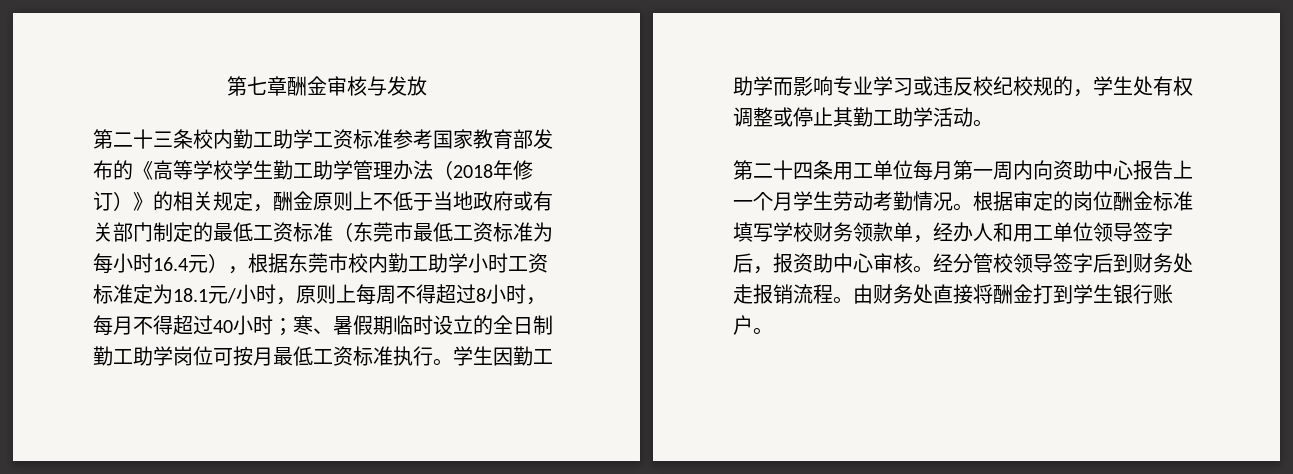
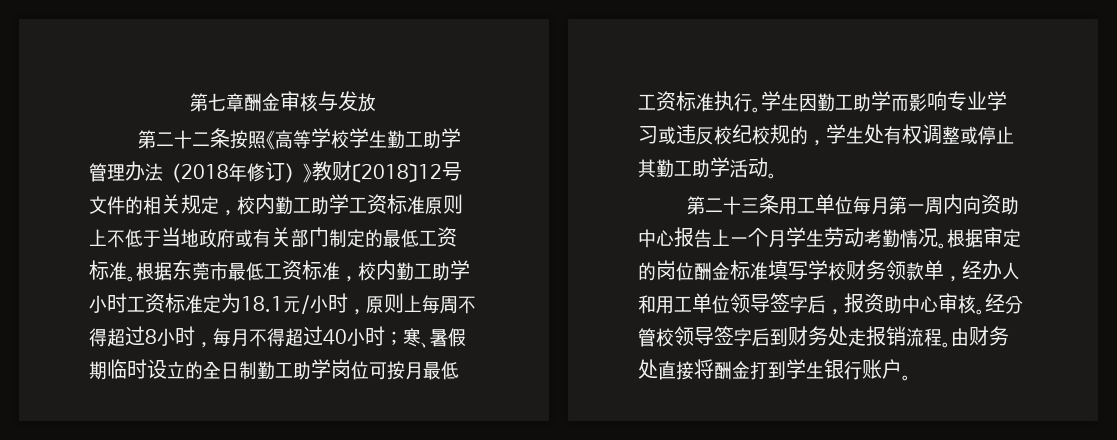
- 第二十三条校内勤工助学工资标准参考国家教育部发布的《高等学校学生勤工助学管理办法（2018年修订）》的相关规定，酬金原则上不低于当地政府或有关部门制定的最低工资标准（东莞市最低工资标准为每小时16.4元），根据东莞市校内勤工助学小时工资标准定为18.1元/小时，原则上每周不得超过8小时，每月不得超过40小时；
+ 第二十二条按照《高等学校学生勤工助学管理办法（2018年修订）》教财〔2018〕12号文件的相关规定，校内勤工助学工资标准原则上不低于当地政府或有关部门制定的最低工资标准。根据东莞市最低工资标准，校内勤工助学小时工资标准定为18.1元/小时，原则上每周不得超过8小时，每月不得超过40小时；
- 第二十四条用工单位每月第一周内向资助中心报告上一个月学生劳动考勤情况。
+ 第二十三条用工单位每月第一周内向资助中心报告上一个月学生劳动考勤情况。

